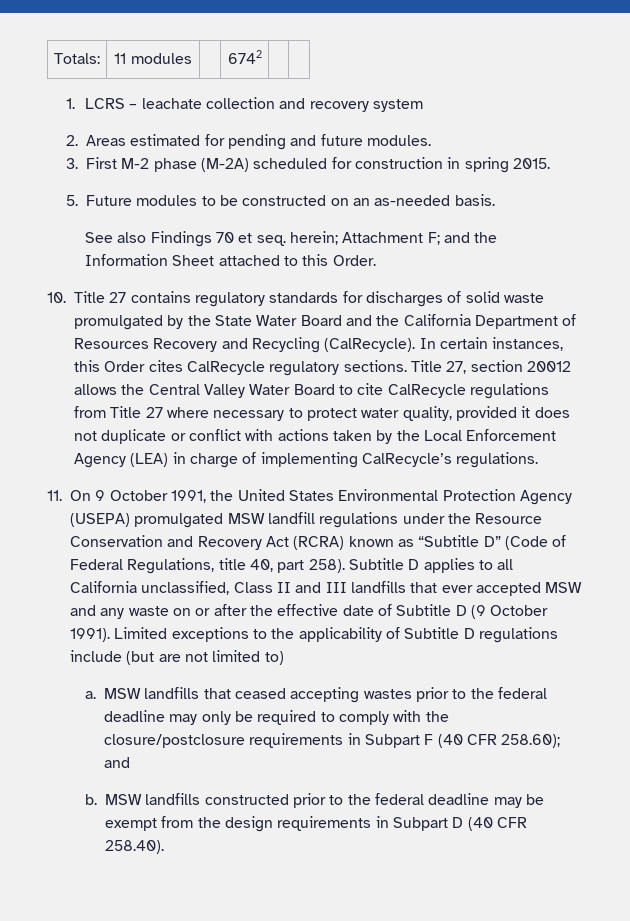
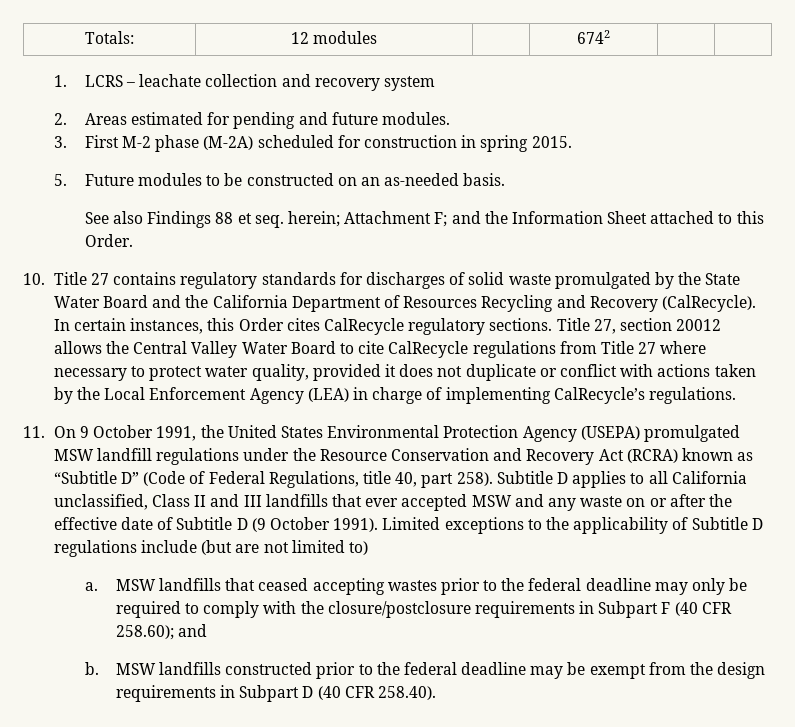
- Totals: | 11 modules | | 6742 | |
+ Totals: | 12 modules | | 6742 | |
- See also Findings 70 et seq. herein; Attachment F; and the Information Sheet attached to this Order.
+ See also Findings 88 et seq. herein; Attachment F; and the Information Sheet attached to this Order.
- 10. Title 27 contains regulatory standards for discharges of solid waste promulgated by the State Water Board and the California Department of Resources Recovery and Recycling (CalRecycle).
+ 10. Title 27 contains regulatory standards for discharges of solid waste promulgated by the State Water Board and the California Department of Resources Recycling and Recovery (CalRecycle).

